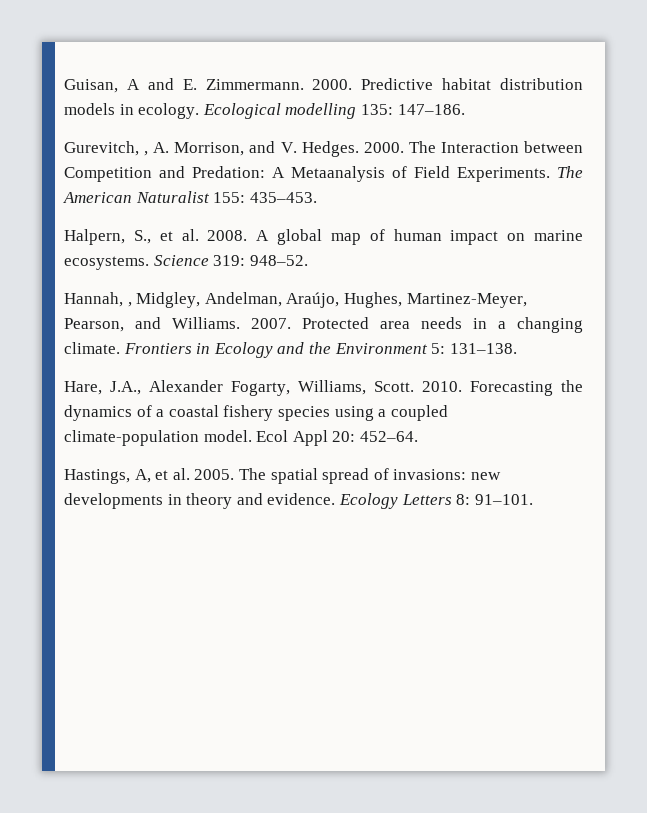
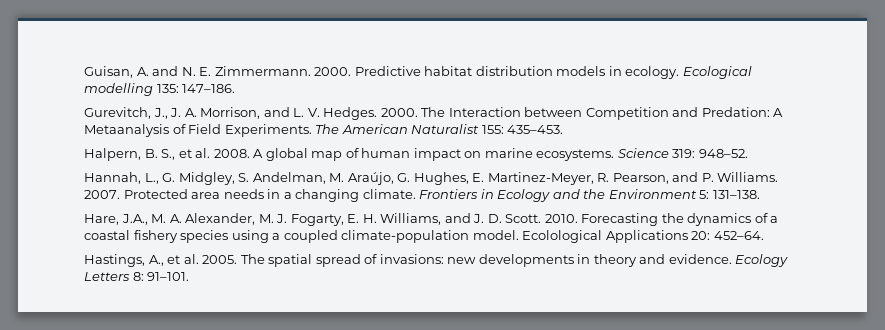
- Guisan, A and E. Zimmermann.
+ Guisan, A. and N. E. Zimmermann.
- Gurevitch, , A. Morrison, and V. Hedges.
+ Gurevitch, J., J. A. Morrison, and L. V. Hedges.
- Halpern, S., et al. 2008.
+ Halpern, B. S., et al. 2008.
- Hannah, , Midgley, Andelman, Araújo, Hughes, Martinez-Meyer, Pearson, and Williams.
+ Hannah, L., G. Midgley, S. Andelman, M. Araújo, G. Hughes, E. Martinez-Meyer, R. Pearson, and P. Williams.
- Hare, J.A., Alexander Fogarty, Williams, Scott.
+ Hare, J.A., M. A. Alexander, M. J. Fogarty, E. H. Williams, and J. D. Scott.
- Ecol Appl 20: 452–64.
+ Ecolological Applications 20: 452–64.
- Hastings, A, et al. 2005.
+ Hastings, A., et al. 2005.

